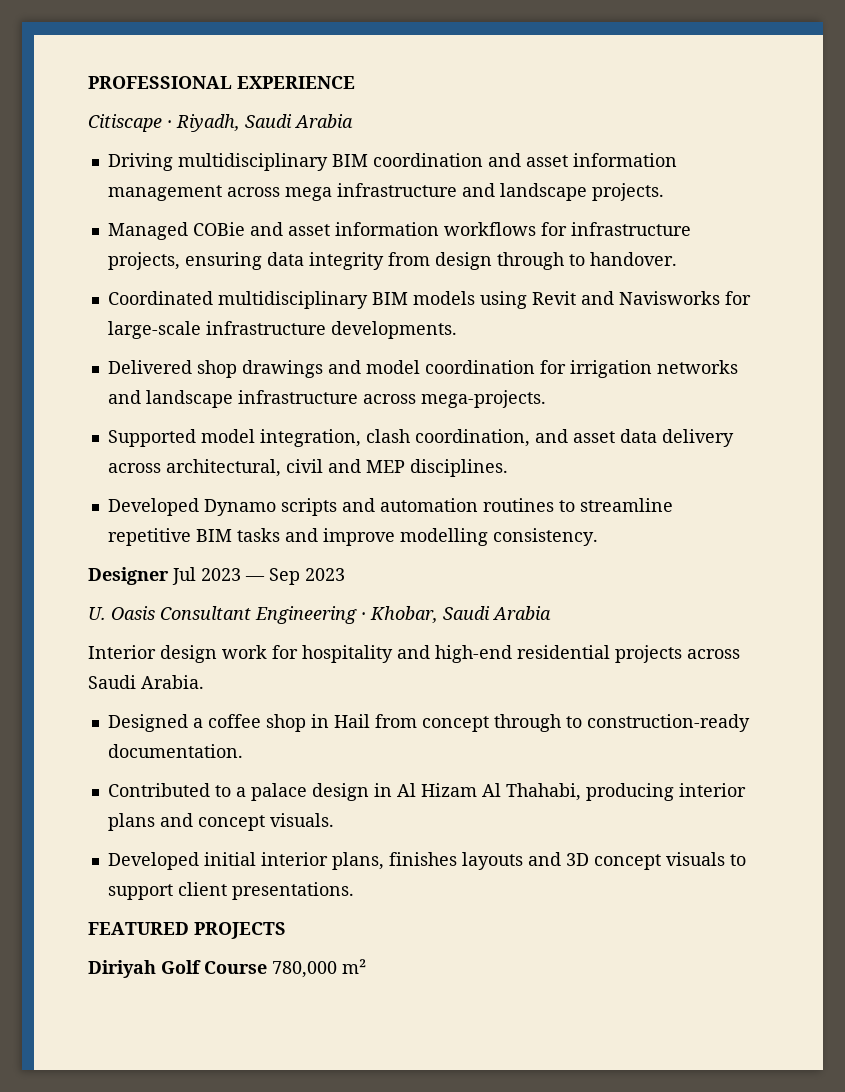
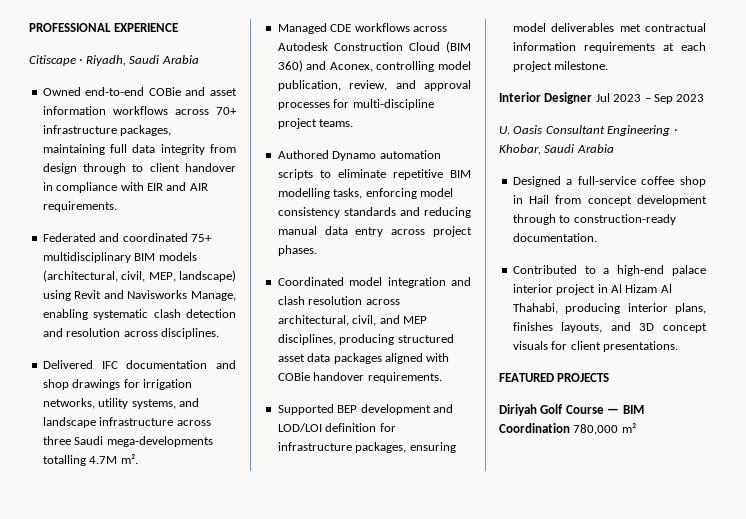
- Driving multidisciplinary BIM coordination and asset information management across mega infrastructure and landscape projects.
- Managed COBie and asset information workflows for infrastructure projects, ensuring data integrity from design through to handover.
- Coordinated multidisciplinary BIM models using Revit and Navisworks for large-scale infrastructure developments.
- Delivered shop drawings and model coordination for irrigation networks and landscape infrastructure across mega-projects.
- Supported model integration, clash coordination, and asset data delivery across architectural, civil and MEP disciplines.
- Developed Dynamo scripts and automation routines to streamline repetitive BIM tasks and improve modelling consistency.
- Designer Jul 2023 — Sep 2023
+ Owned end-to-end COBie and asset information workflows across 70+ infrastructure packages, maintaining full data integrity from design through to client handover in compliance with EIR and AIR requirements.
+ Federated and coordinated 75+ multidisciplinary BIM models (architectural, civil, MEP, landscape) using Revit and Navisworks Manage, enabling systematic clash detection and resolution across disciplines.
+ Delivered IFC documentation and shop drawings for irrigation networks, utility systems, and landscape infrastructure across three Saudi mega-developments totalling 4.7M m².
+ Managed CDE workflows across Autodesk Construction Cloud (BIM 360) and Aconex, controlling model publication, review, and approval processes for multi-discipline project teams.
+ Authored Dynamo automation scripts to eliminate repetitive BIM modelling tasks, enforcing model consistency standards and reducing manual data entry across project phases.
+ Coordinated model integration and clash resolution across architectural, civil, and MEP disciplines, producing structured asset data packages aligned with COBie handover requirements.
+ Supported BEP development and LOD/LOI definition for infrastructure packages, ensuring model deliverables met contractual information requirements at each project milestone.
+ Interior Designer Jul 2023 – Sep 2023
- Interior design work for hospitality and high-end residential projects across Saudi Arabia.
- Designed a coffee shop in Hail from concept through to construction-ready documentation.
+ Designed a full-service coffee shop in Hail from concept development through to construction-ready documentation.
- Contributed to a palace design in Al Hizam Al Thahabi, producing interior plans and concept visuals.
- Developed initial interior plans, finishes layouts and 3D concept visuals to support client presentations.
+ Contributed to a high-end palace interior project in Al Hizam Al Thahabi, producing interior plans, finishes layouts, and 3D concept visuals for client presentations.
- Diriyah Golf Course 780,000 m²
+ Diriyah Golf Course — BIM Coordination 780,000 m²

